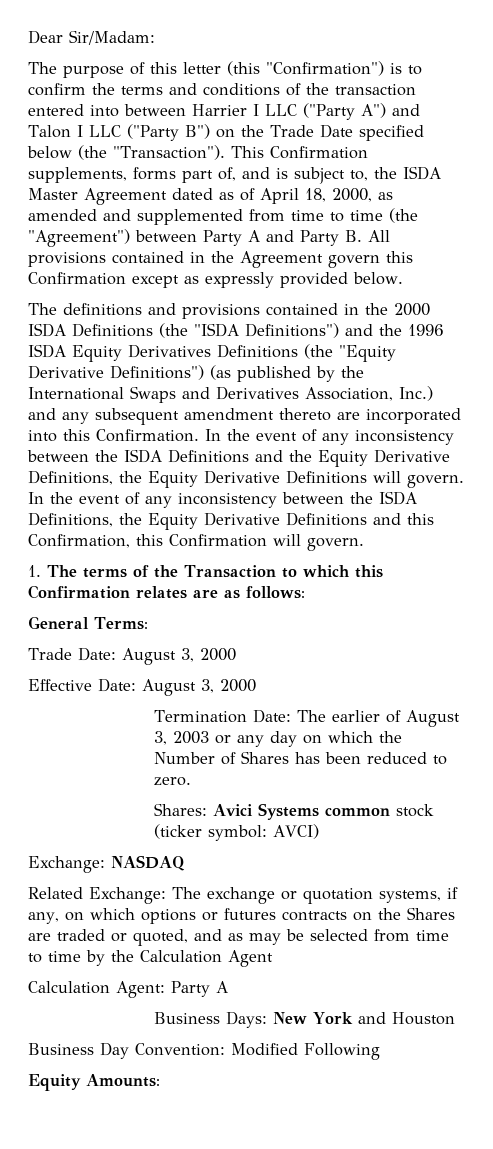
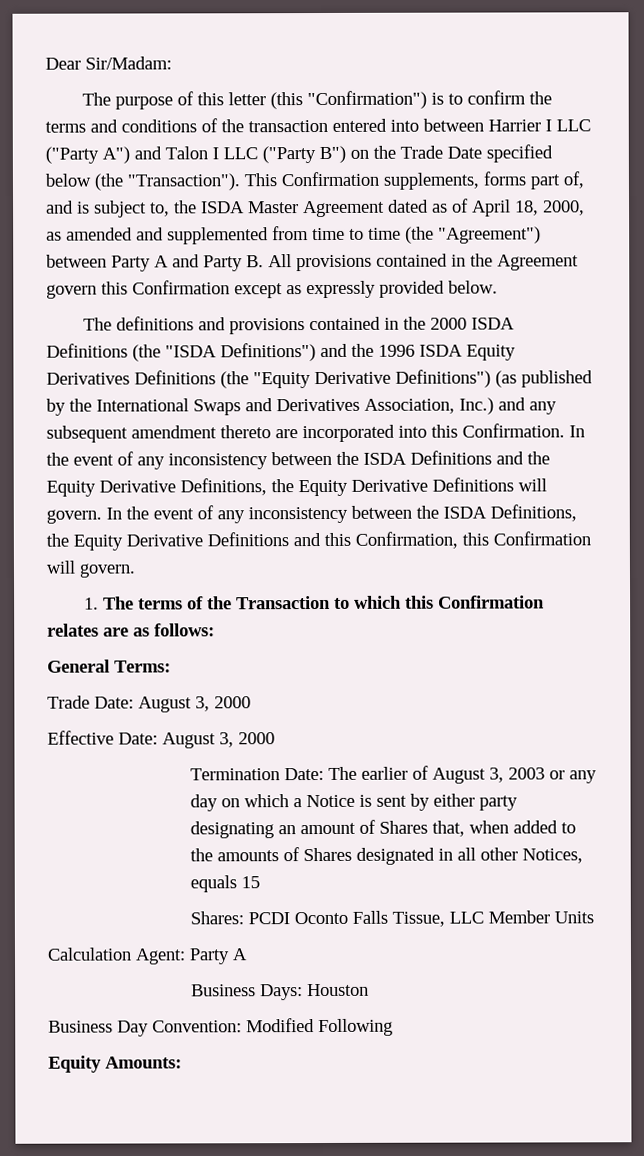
- Termination Date: The earlier of August 3, 2003 or any day on which the Number of Shares has been reduced to zero.
- Shares: Avici Systems common stock (ticker symbol: AVCI)
- Exchange: NASDAQ
- Related Exchange: The exchange or quotation systems, if any, on which options or futures contracts on the Shares are traded or quoted, and as may be selected from time to time by the Calculation Agent
+ Termination Date: The earlier of August 3, 2003 or any day on which a Notice is sent by either party designating an amount of Shares that, when added to the amounts of Shares designated in all other Notices, equals 15
+ Shares: PCDI Oconto Falls Tissue, LLC Member Units
- Business Days: New York and Houston
+ Business Days: Houston

